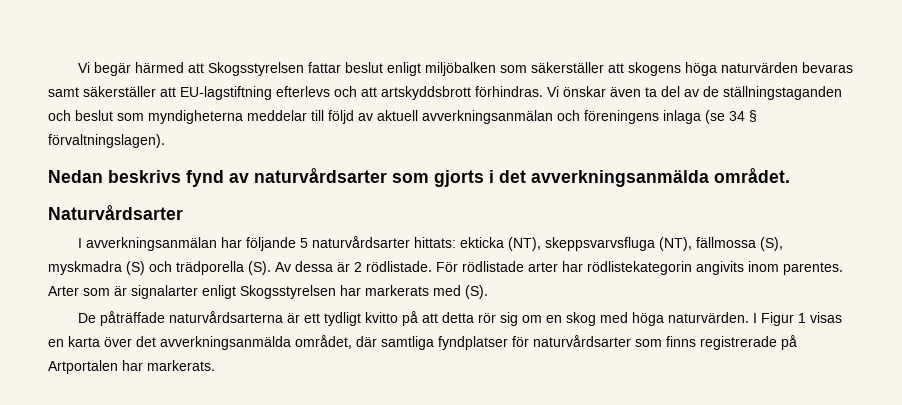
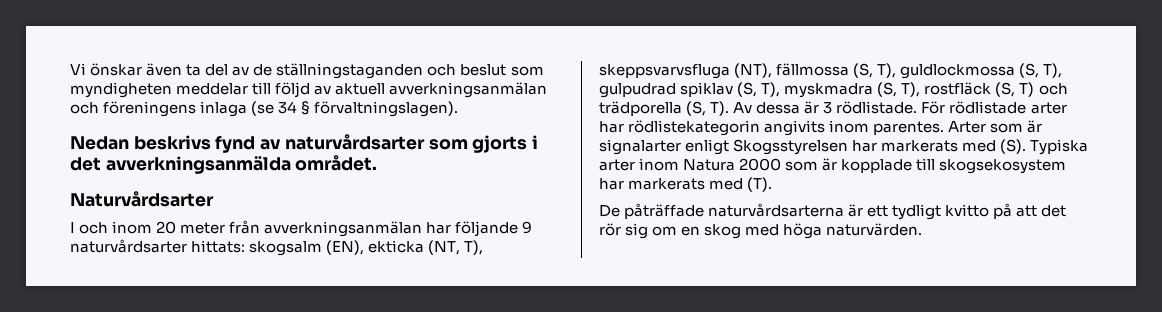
- Vi begär härmed att Skogsstyrelsen fattar beslut enligt miljöbalken som säkerställer att skogens höga naturvärden bevaras samt säkerställer att EU-lagstiftning efterlevs och att artskyddsbrott förhindras. Vi önskar även ta del av de ställningstaganden och beslut som myndigheterna meddelar till följd av aktuell avverkningsanmälan och föreningens inlaga (se 34 § förvaltningslagen).
+ Vi önskar även ta del av de ställningstaganden och beslut som myndigheten meddelar till följd av aktuell avverkningsanmälan och föreningens inlaga (se 34 § förvaltningslagen).
- I avverkningsanmälan har följande 5 naturvårdsarter hittats: ekticka (NT), skeppsvarvsfluga (NT), fällmossa (S), myskmadra (S) och trädporella (S). Av dessa är 2 rödlistade.
+ I och inom 20 meter från avverkningsanmälan har följande 9 naturvårdsarter hittats: skogsalm (EN), ekticka (NT, T), skeppsvarvsfluga (NT), fällmossa (S, T), guldlockmossa (S, T), gulpudrad spiklav (S, T), myskmadra (S, T), rostfläck (S, T) och trädporella (S, T). Av dessa är 3 rödlistade.
- Arter som är signalarter enligt Skogsstyrelsen har markerats med (S).
+ Arter som är signalarter enligt Skogsstyrelsen har markerats med (S). Typiska arter inom Natura 2000 som är kopplade till skogsekosystem har markerats med (T).
- De påträffade naturvårdsarterna är ett tydligt kvitto på att detta rör sig om en skog med höga naturvärden. I Figur 1 visas en karta över det avverkningsanmälda området, där samtliga fyndplatser för naturvårdsarter som finns registrerade på Artportalen har markerats.
+ De påträffade naturvårdsarterna är ett tydligt kvitto på att det rör sig om en skog med höga naturvärden.

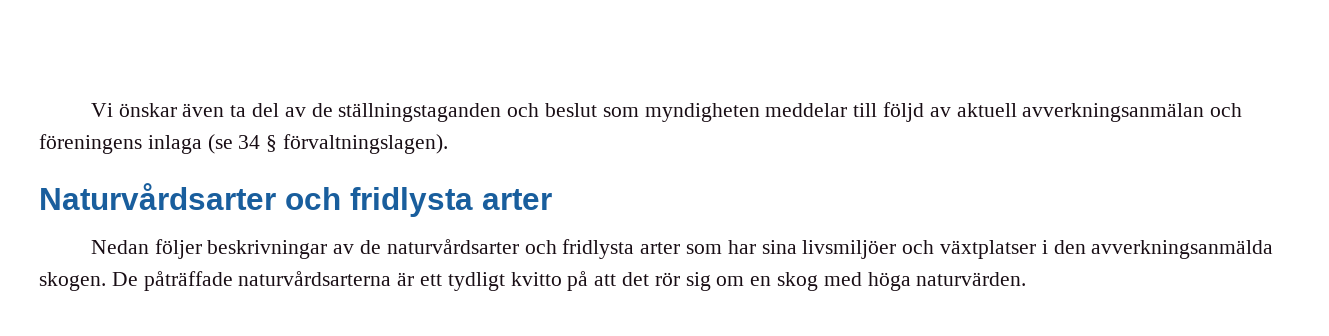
- Nedan beskrivs fynd av naturvårdsarter som gjorts i det avverkningsanmälda området.
- Naturvårdsarter
- I och inom 20 meter från avverkningsanmälan har följande 9 naturvårdsarter hittats: skogsalm (EN), ekticka (NT, T), skeppsvarvsfluga (NT), fällmossa (S, T), guldlockmossa (S, T), gulpudrad spiklav (S, T), myskmadra (S, T), rostfläck (S, T) och trädporella (S, T). Av dessa är 3 rödlistade. För rödlistade arter har rödlistekategorin angivits inom parentes. Arter som är signalarter enligt Skogsstyrelsen har markerats med (S). Typiska arter inom Natura 2000 som är kopplade till skogsekosystem har markerats med (T).
- De påträffade naturvårdsarterna är ett tydligt kvitto på att det rör sig om en skog med höga naturvärden.
+ Naturvårdsarter och fridlysta arter
+ Nedan följer beskrivningar av de naturvårdsarter och fridlysta arter som har sina livsmiljöer och växtplatser i den avverkningsanmälda skogen. De påträffade naturvårdsarterna är ett tydligt kvitto på att det rör sig om en skog med höga naturvärden.

